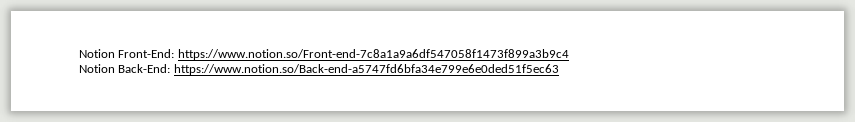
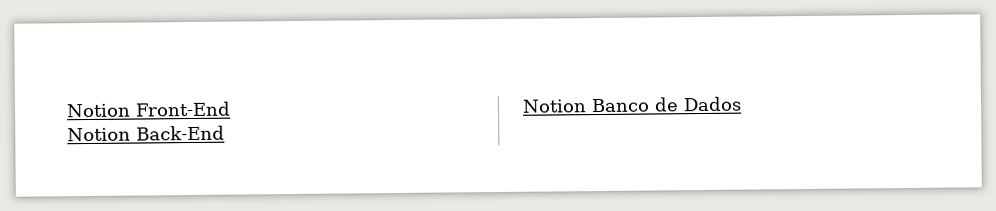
- Notion Front-End: https://www.notion.so/Front-end-7c8a1a9a6df547058f1473f899a3b9c4
- Notion Back-End: https://www.notion.so/Back-end-a5747fd6bfa34e799e6e0ded51f5ec63
+ Notion Front-End
+ Notion Back-End
+ Notion Banco de Dados

